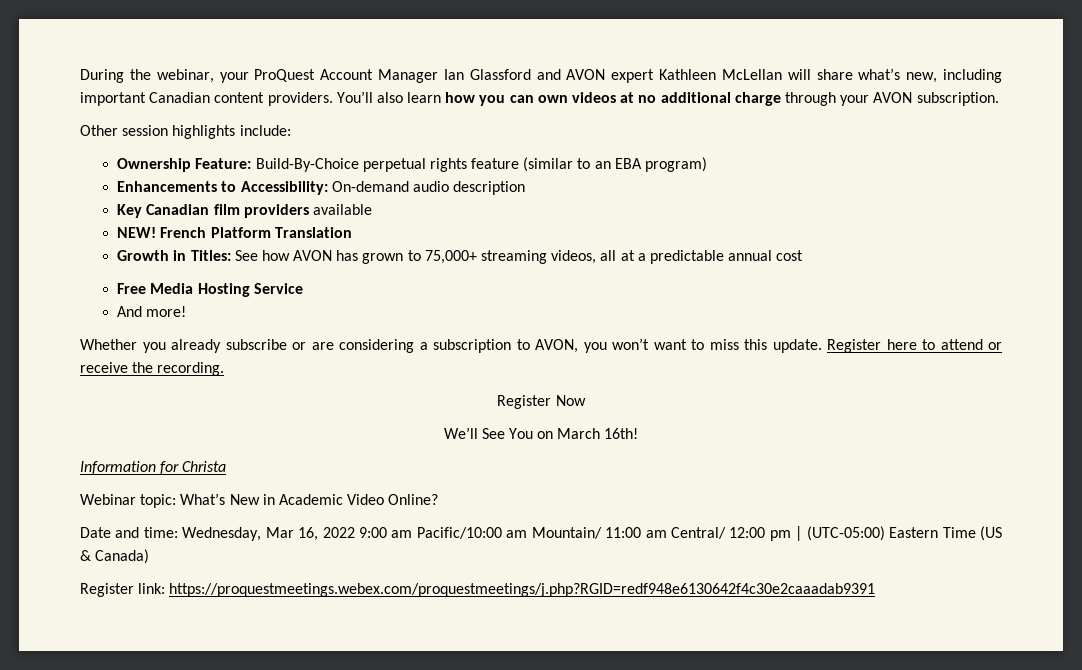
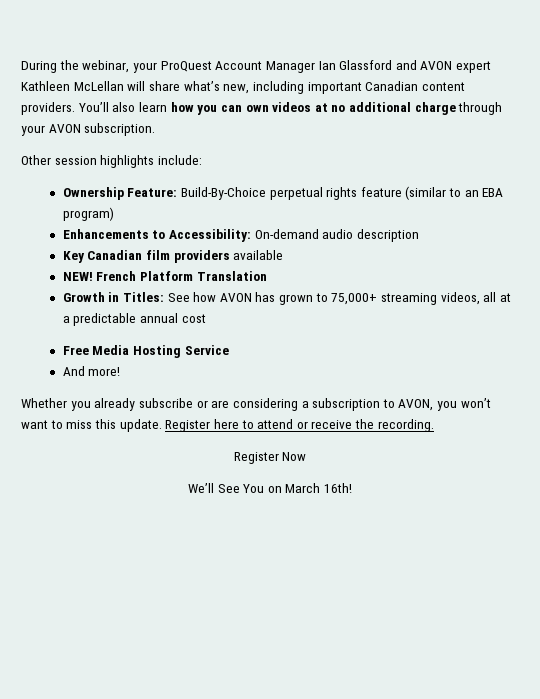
- Information for Christa
- Webinar topic: What’s New in Academic Video Online?
- Date and time: Wednesday, Mar 16, 2022 9:00 am Pacific/10:00 am Mountain/ 11:00 am Central/ 12:00 pm | (UTC-05:00) Eastern Time (US & Canada)
- Register link: https://proquestmeetings.webex.com/proquestmeetings/j.php?RGID=redf948e6130642f4c30e2caaadab9391

